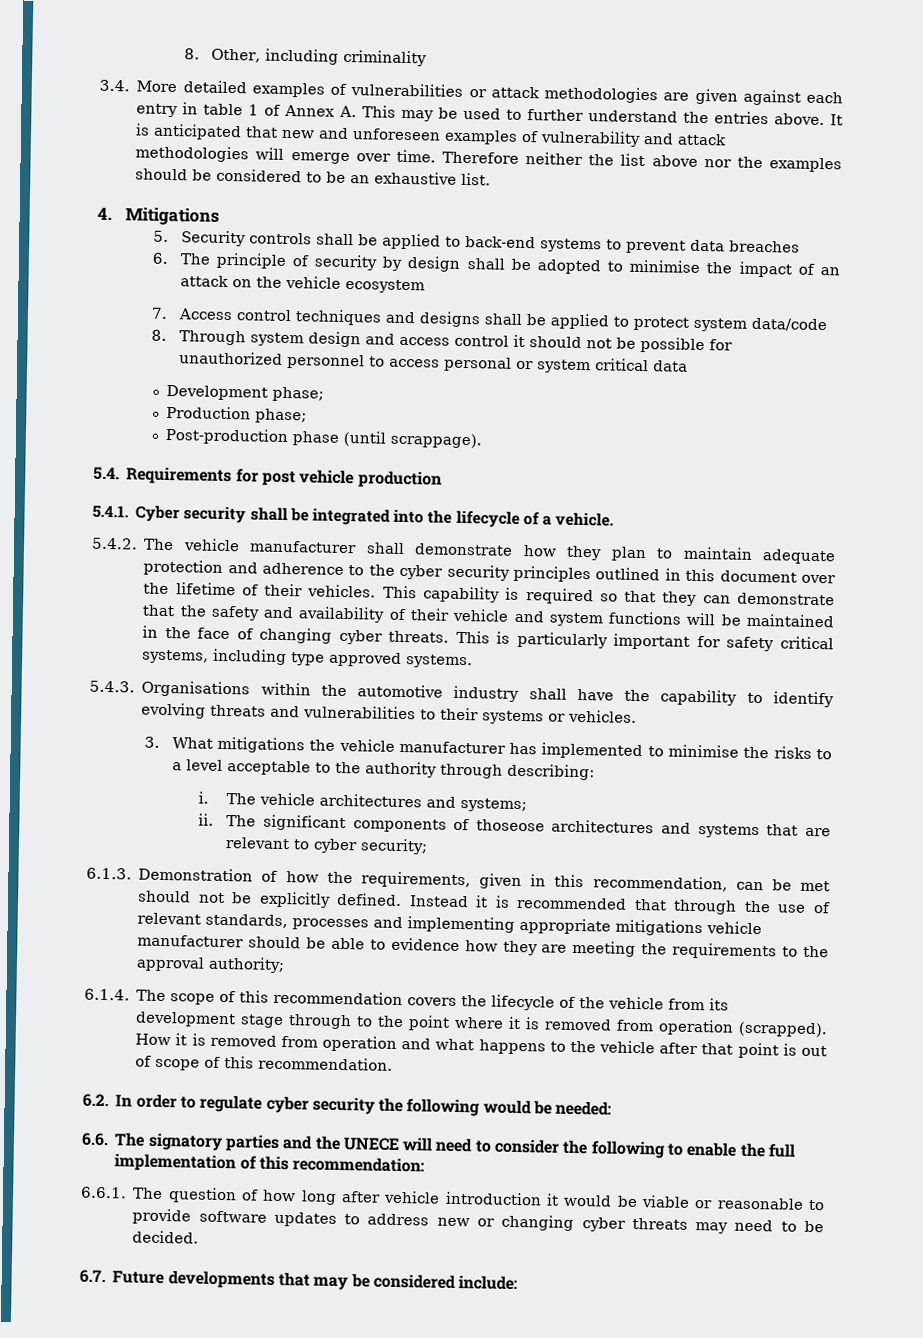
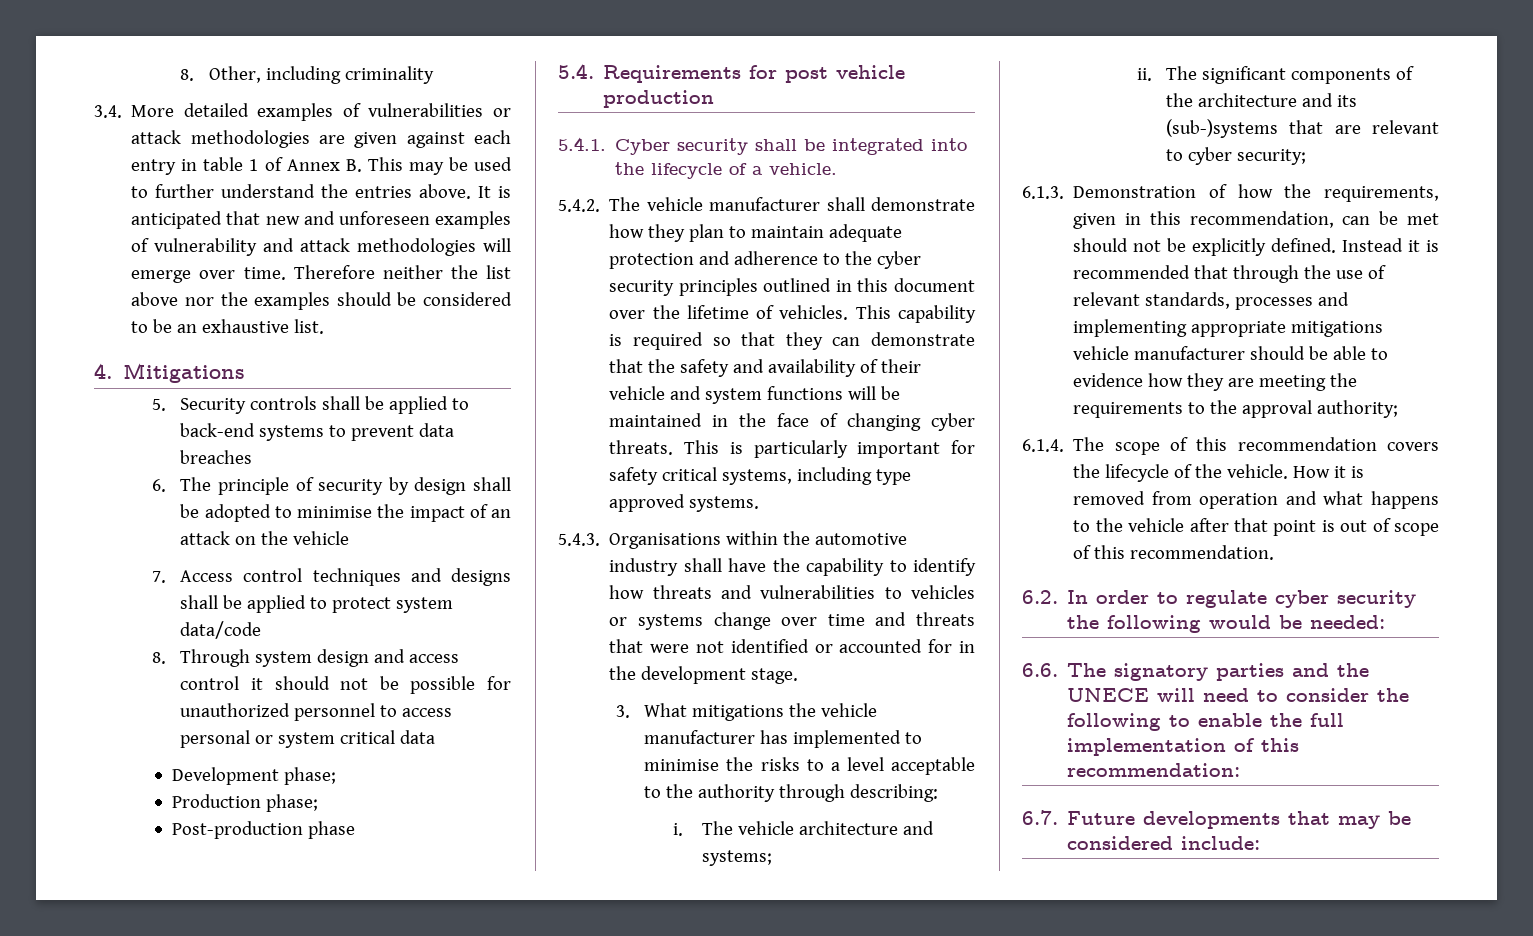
- 3.4. More detailed examples of vulnerabilities or attack methodologies are given against each entry in table 1 of Annex A. This may be used to further understand the entries above.
+ 3.4. More detailed examples of vulnerabilities or attack methodologies are given against each entry in table 1 of Annex B. This may be used to further understand the entries above.
- 6. The principle of security by design shall be adopted to minimise the impact of an attack on the vehicle ecosystem
+ 6. The principle of security by design shall be adopted to minimise the impact of an attack on the vehicle
- Post-production phase (until scrappage).
+ Post-production phase
- 5.4.2. The vehicle manufacturer shall demonstrate how they plan to maintain adequate protection and adherence to the cyber security principles outlined in this document over the lifetime of their vehicles.
+ 5.4.2. The vehicle manufacturer shall demonstrate how they plan to maintain adequate protection and adherence to the cyber security principles outlined in this document over the lifetime of vehicles.
- 5.4.3. Organisations within the automotive industry shall have the capability to identify evolving threats and vulnerabilities to their systems or vehicles.
+ 5.4.3. Organisations within the automotive industry shall have the capability to identify how threats and vulnerabilities to vehicles or systems change over time and threats that were not identified or accounted for in the development stage.
- The vehicle architectures and systems;
+ The vehicle architecture and systems;
- The significant components of thoseose architectures and systems that are relevant to cyber security;
+ The significant components of the architecture and its (sub-)systems that are relevant to cyber security;
- 6.1.4. The scope of this recommendation covers the lifecycle of the vehicle from its development stage through to the point where it is removed from operation (scrapped).
+ 6.1.4. The scope of this recommendation covers the lifecycle of the vehicle.
- 6.6.1. The question of how long after vehicle introduction it would be viable or reasonable to provide software updates to address new or changing cyber threats may need to be decided.

